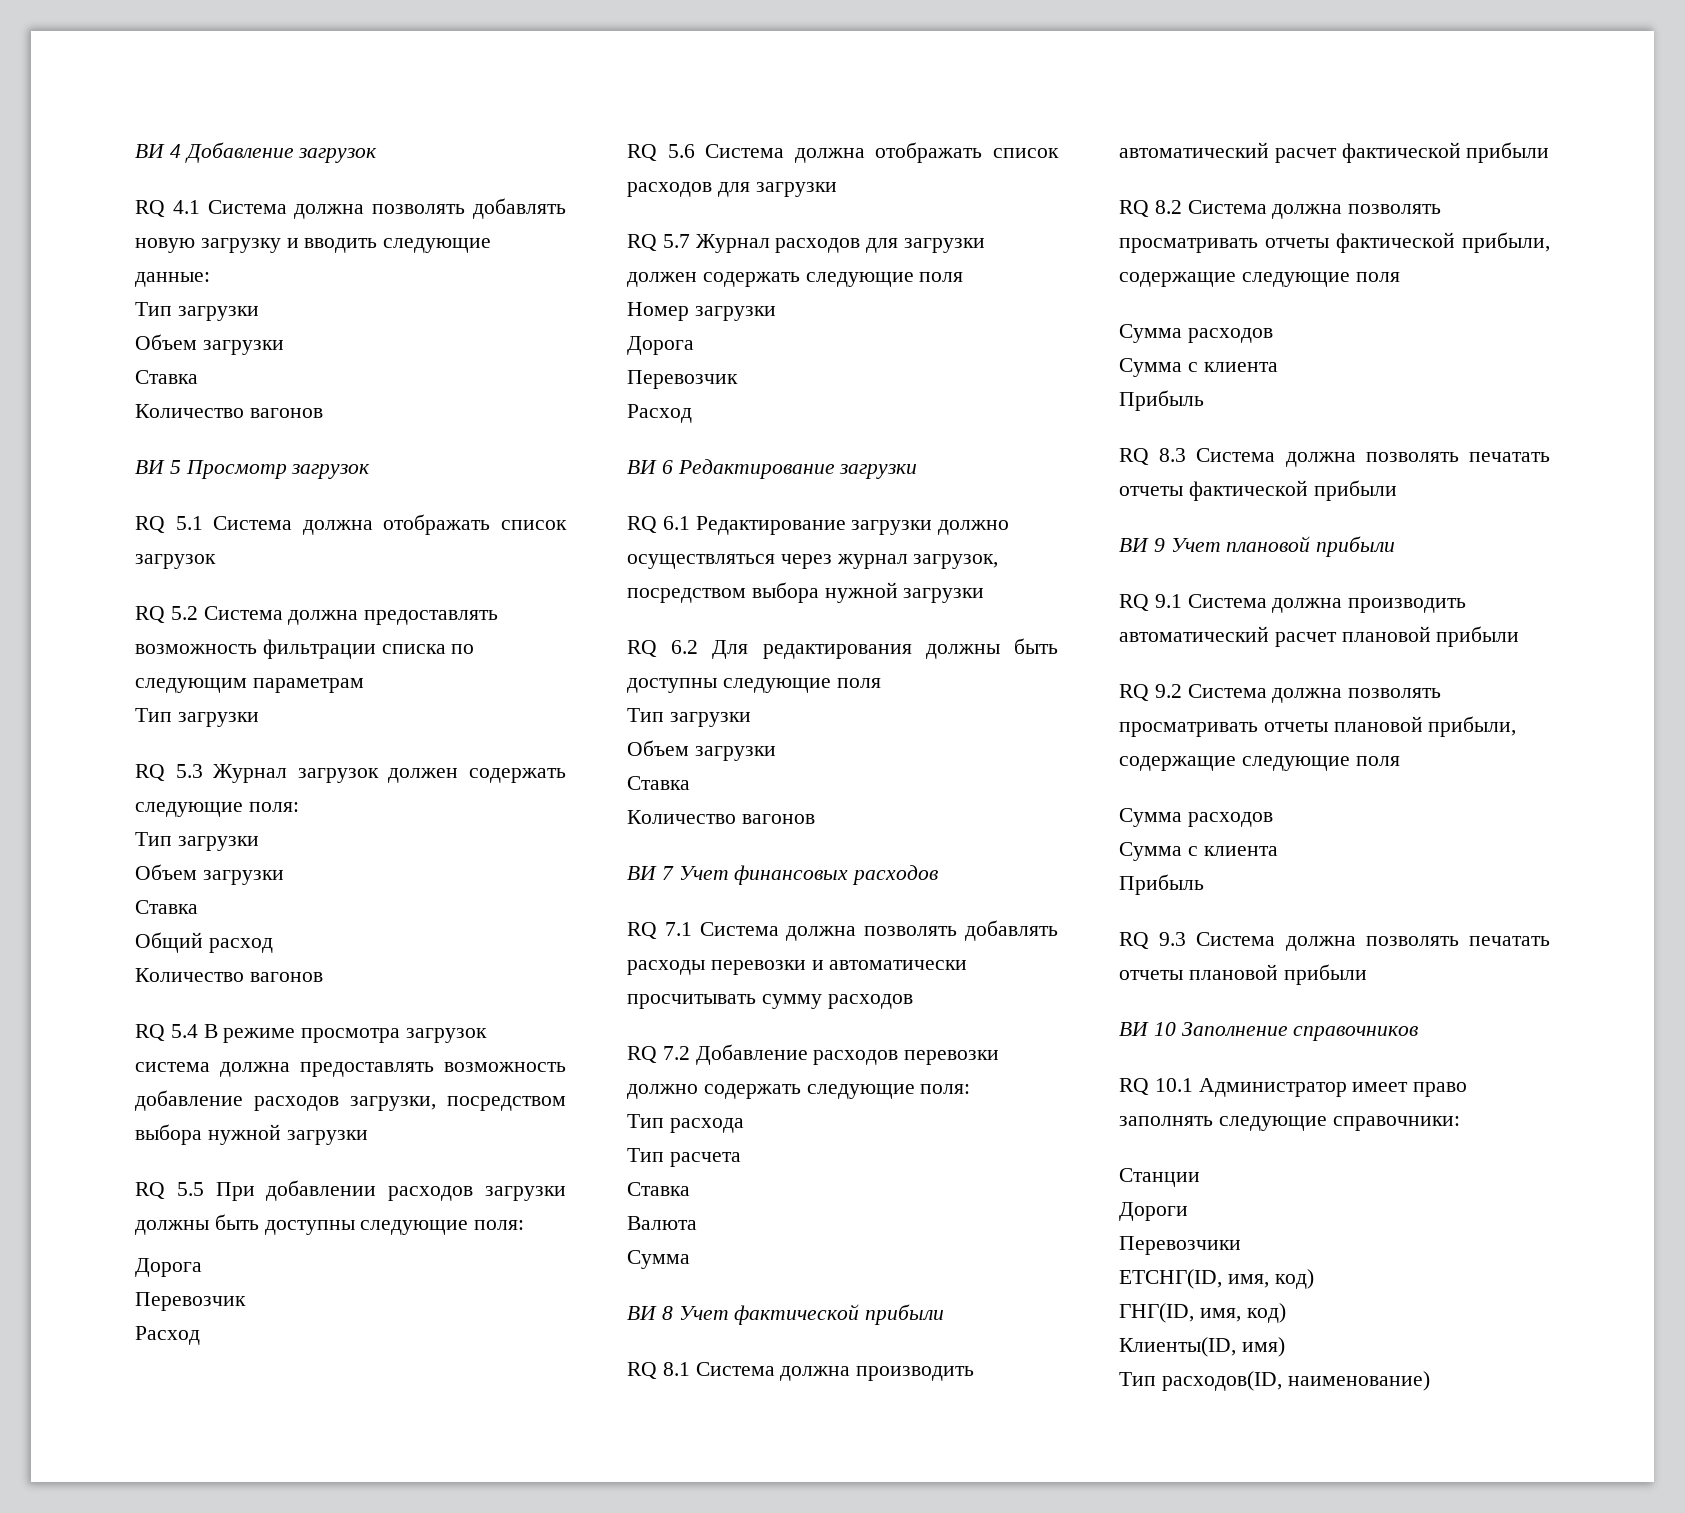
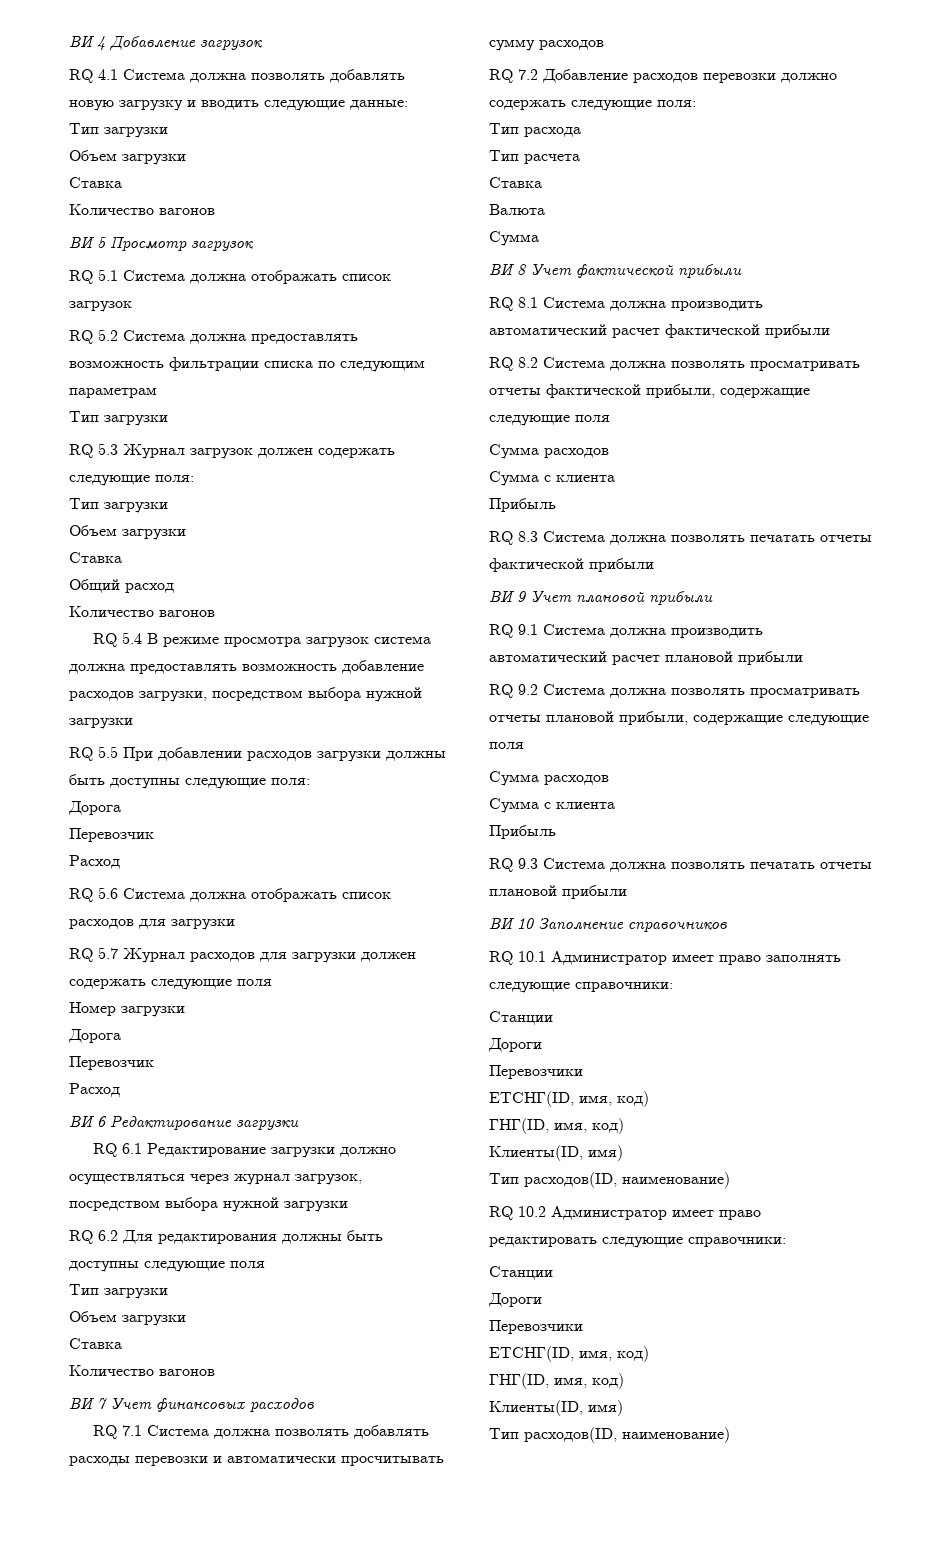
+ RQ 10.2 Администратор имеет право редактировать следующие справочники:
+ Станции
+ Дороги
+ Перевозчики
+ ЕТСНГ(ID, имя, код)
+ ГНГ(ID, имя, код)
+ Клиенты(ID, имя)
+ Тип расходов(ID, наименование)

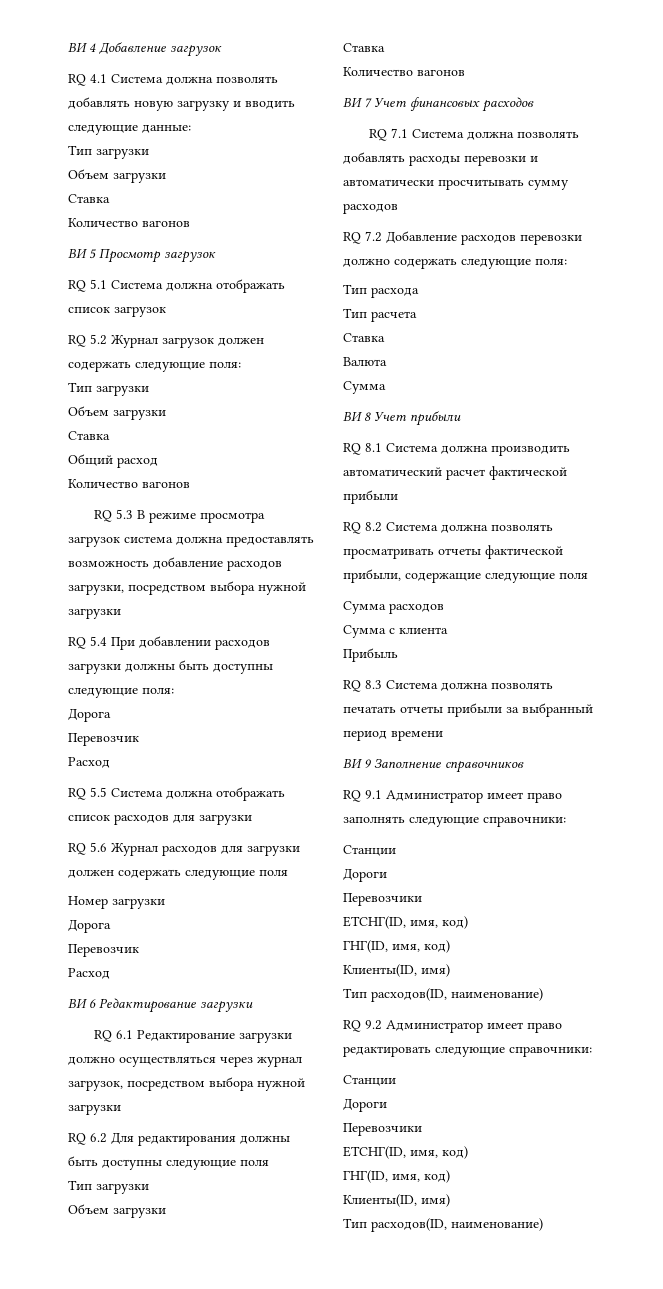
- RQ 5.2 Система должна предоставлять возможность фильтрации списка по следующим параметрам
- Тип загрузки
- RQ 5.3 Журнал загрузок должен содержать следующие поля:
+ RQ 5.2 Журнал загрузок должен содержать следующие поля:
- RQ 5.4 В режиме просмотра загрузок система должна предоставлять возможность добавление расходов загрузки, посредством выбора нужной загрузки
+ RQ 5.3 В режиме просмотра загрузок система должна предоставлять возможность добавление расходов загрузки, посредством выбора нужной загрузки
- RQ 5.5 При добавлении расходов загрузки должны быть доступны следующие поля:
+ RQ 5.4 При добавлении расходов загрузки должны быть доступны следующие поля:
- RQ 5.6 Система должна отображать список расходов для загрузки
+ RQ 5.5 Система должна отображать список расходов для загрузки
- RQ 5.7 Журнал расходов для загрузки должен содержать следующие поля
+ RQ 5.6 Журнал расходов для загрузки должен содержать следующие поля
- ВИ 8 Учет фактической прибыли
+ ВИ 8 Учет прибыли
- RQ 8.3 Система должна позволять печатать отчеты фактической прибыли
- ВИ 9 Учет плановой прибыли
- RQ 9.1 Система должна производить автоматический расчет плановой прибыли
- RQ 9.2 Система должна позволять просматривать отчеты плановой прибыли, содержащие следующие поля
- Сумма расходов
- Сумма с клиента
- Прибыль
- RQ 9.3 Система должна позволять печатать отчеты плановой прибыли
- ВИ 10 Заполнение справочников
+ RQ 8.3 Система должна позволять печатать отчеты прибыли за выбранный период времени
+ ВИ 9 Заполнение справочников
- RQ 10.1 Администратор имеет право заполнять следующие справочники:
+ RQ 9.1 Администратор имеет право заполнять следующие справочники:
- RQ 10.2 Администратор имеет право редактировать следующие справочники:
+ RQ 9.2 Администратор имеет право редактировать следующие справочники:

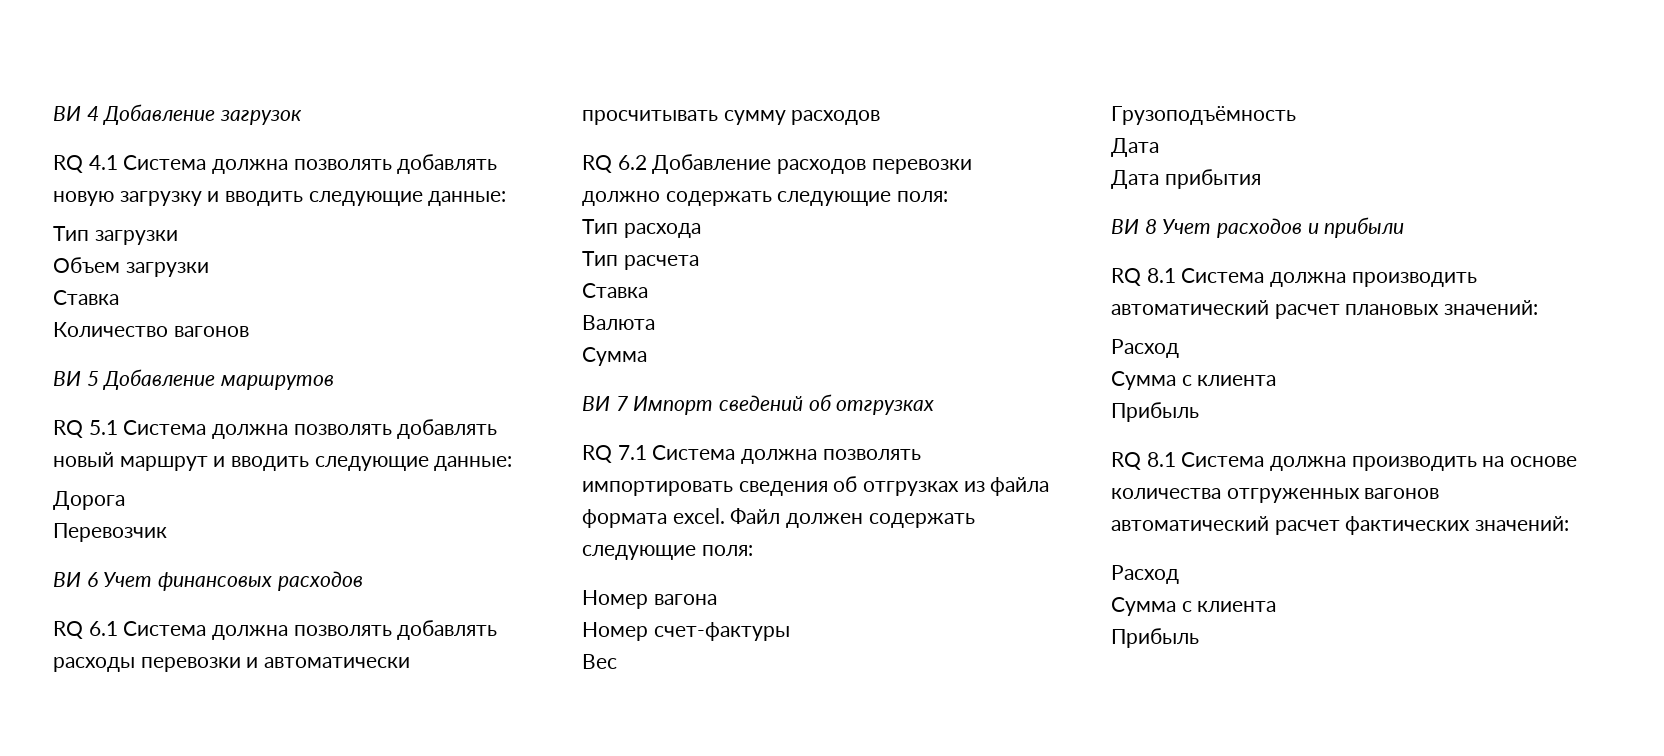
- ВИ 5 Просмотр загрузок
+ ВИ 5 Добавление маршрутов
- RQ 5.1 Система должна отображать список загрузок
- RQ 5.2 Журнал загрузок должен содержать следующие поля:
- Тип загрузки
- Объем загрузки
- Ставка
- Общий расход
- Количество вагонов
- RQ 5.3 В режиме просмотра загрузок система должна предоставлять возможность добавление расходов загрузки, посредством выбора нужной загрузки
- RQ 5.4 При добавлении расходов загрузки должны быть доступны следующие поля:
+ RQ 5.1 Система должна позволять добавлять новый маршрут и вводить следующие данные:
  Дорога
  Перевозчик
- Расход
- RQ 5.5 Система должна отображать список расходов для загрузки
- RQ 5.6 Журнал расходов для загрузки должен содержать следующие поля
- Номер загрузки
- Дорога
- Перевозчик
- Расход
- ВИ 6 Редактирование загрузки
- RQ 6.1 Редактирование загрузки должно осуществляться через журнал загрузок, посредством выбора нужной загрузки
- RQ 6.2 Для редактирования должны быть доступны следующие поля
- Тип загрузки
- Объем загрузки
- Ставка
- Количество вагонов
- ВИ 7 Учет финансовых расходов
+ ВИ 6 Учет финансовых расходов
- RQ 7.1 Система должна позволять добавлять расходы перевозки и автоматически просчитывать сумму расходов
+ RQ 6.1 Система должна позволять добавлять расходы перевозки и автоматически просчитывать сумму расходов
- RQ 7.2 Добавление расходов перевозки должно содержать следующие поля:
+ RQ 6.2 Добавление расходов перевозки должно содержать следующие поля:
+ ВИ 7 Импорт сведений об отгрузках
+ RQ 7.1 Система должна позволять импортировать сведения об отгрузках из файла формата excel. Файл должен содержать следующие поля:
+ Номер вагона
+ Номер счет-фактуры
+ Вес
+ Грузоподъёмность
+ Дата
+ Дата прибытия
- ВИ 8 Учет прибыли
+ ВИ 8 Учет расходов и прибыли
- RQ 8.1 Система должна производить автоматический расчет фактической прибыли
- RQ 8.2 Система должна позволять просматривать отчеты фактической прибыли, содержащие следующие поля
- Сумма расходов
+ RQ 8.1 Система должна производить автоматический расчет плановых значений:
+ Расход
- RQ 8.3 Система должна позволять печатать отчеты прибыли за выбранный период времени
- ВИ 9 Заполнение справочников
- RQ 9.1 Администратор имеет право заполнять следующие справочники:
- Станции
- Дороги
- Перевозчики
- ЕТСНГ(ID, имя, код)
- ГНГ(ID, имя, код)
- Клиенты(ID, имя)
- Тип расходов(ID, наименование)
- RQ 9.2 Администратор имеет право редактировать следующие справочники:
- Станции
- Дороги
- Перевозчики
- ЕТСНГ(ID, имя, код)
- ГНГ(ID, имя, код)
- Клиенты(ID, имя)
- Тип расходов(ID, наименование)
+ RQ 8.1 Система должна производить на основе количества отгруженных вагонов автоматический расчет фактических значений:
+ Расход
+ Сумма с клиента
+ Прибыль

